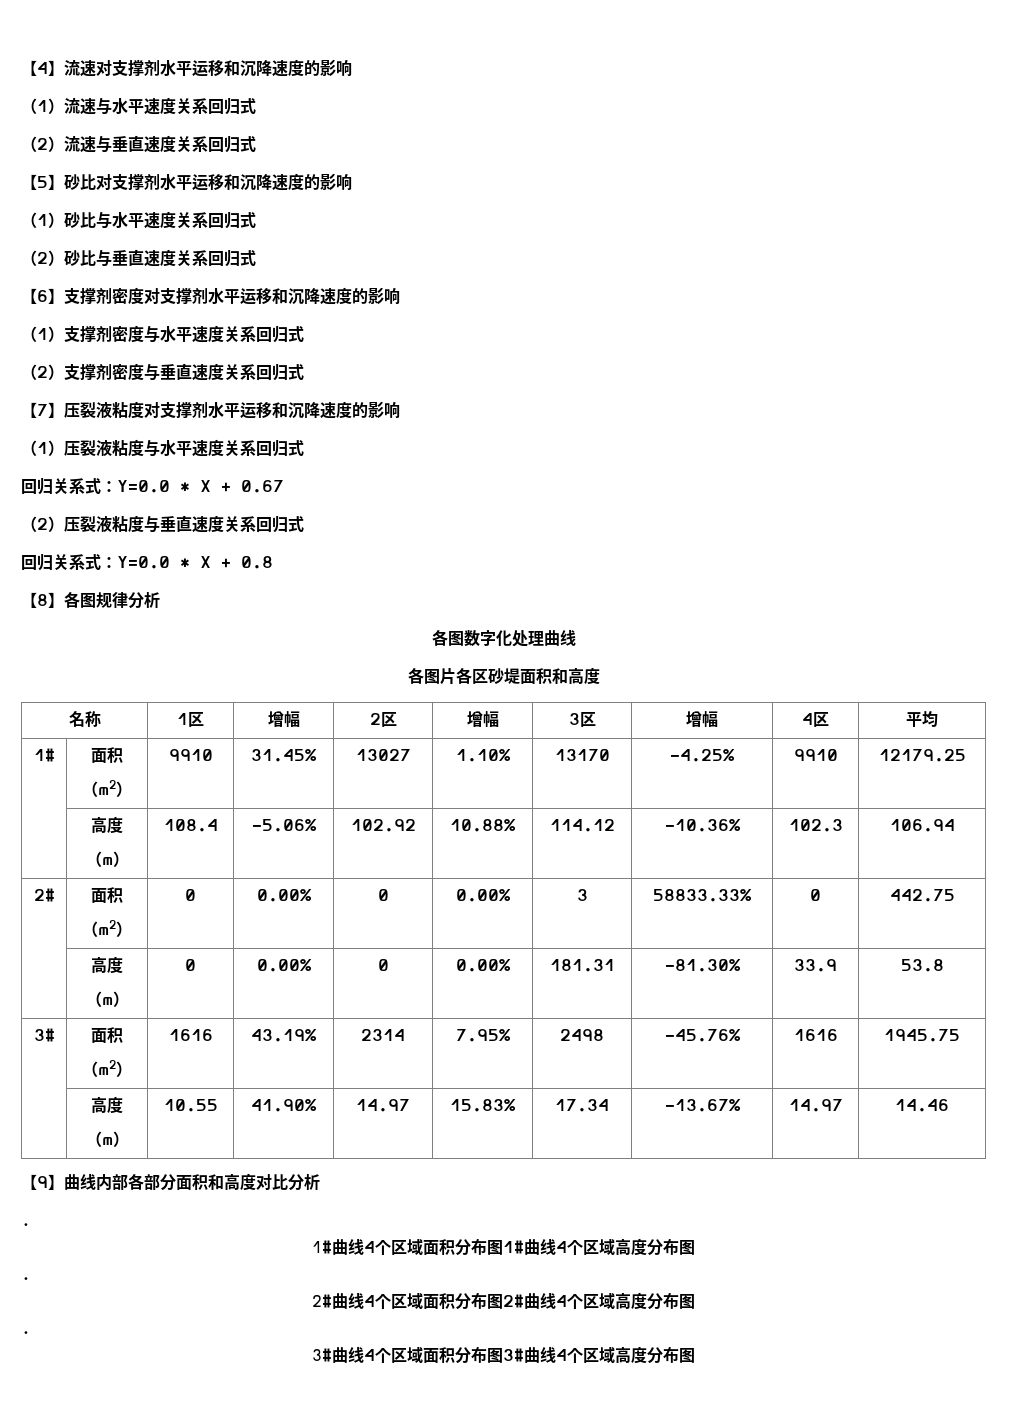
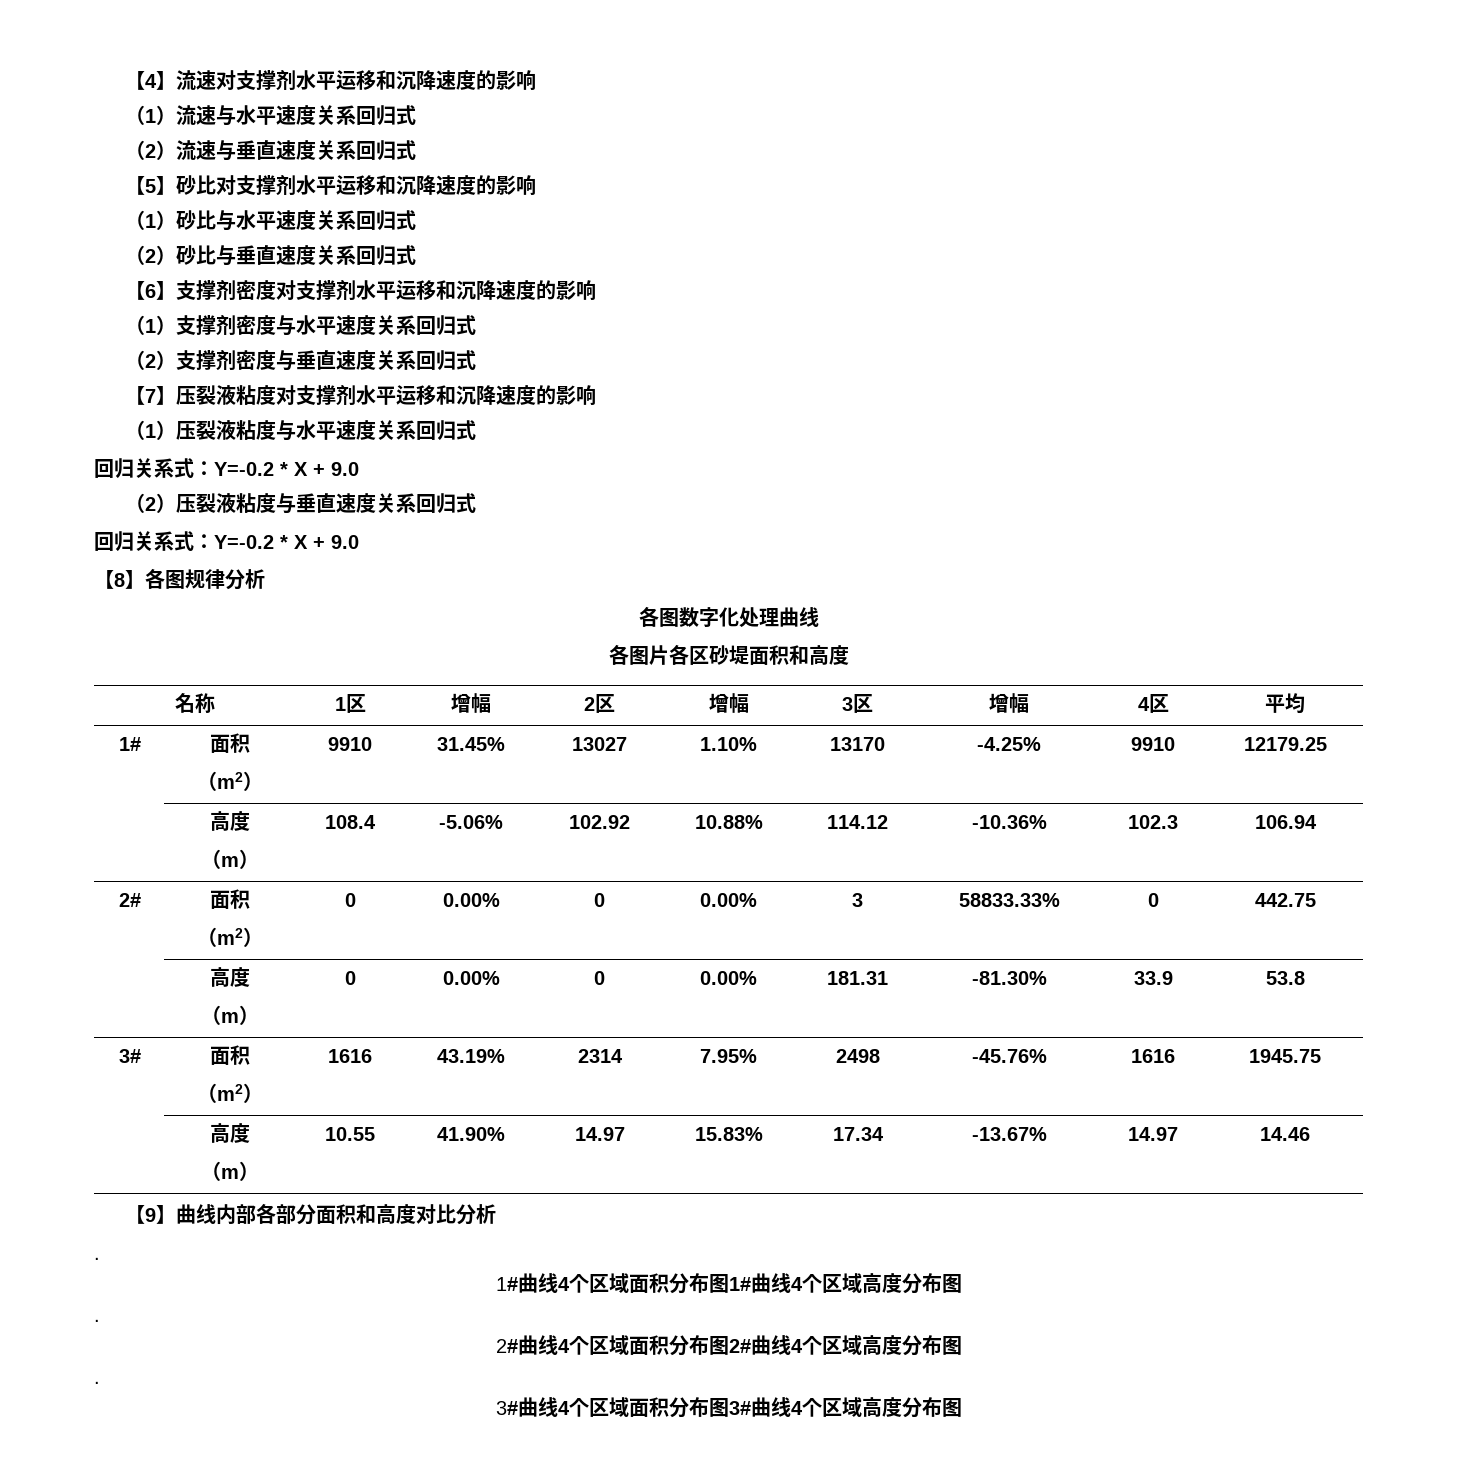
  （1）压裂液粘度与水平速度关系回归式
- 回归关系式：Y=0.0 * X + 0.67
+ 回归关系式：Y=-0.2 * X + 9.0
  （2）压裂液粘度与垂直速度关系回归式
- 回归关系式：Y=0.0 * X + 0.8
+ 回归关系式：Y=-0.2 * X + 9.0

